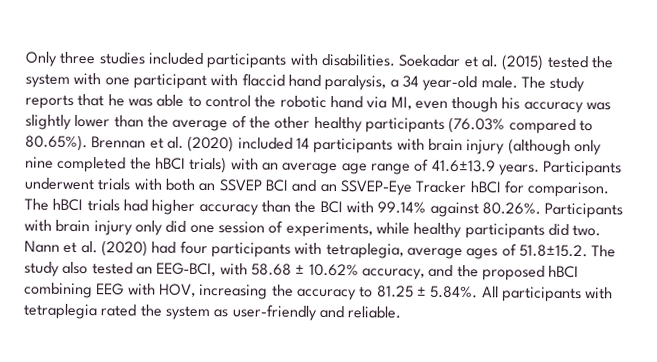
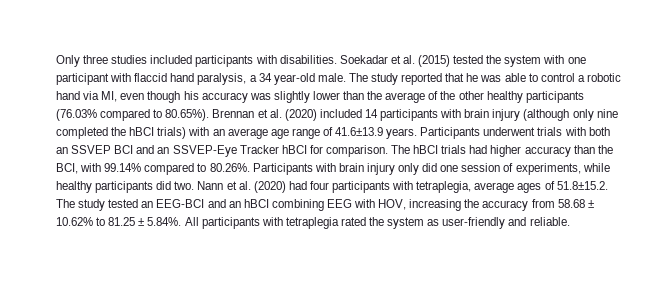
- The study reports that he was able to control the robotic hand via MI, even though his accuracy was slightly lower than the average of the other healthy participants (76.03% compared to 80.65%). Brennan et al. (2020) included 14 participants with brain injury (although only nine completed the hBCI trials) with an average age range of 41.6±13.9 years.
+ The study reported that he was able to control a robotic hand via MI, even though his accuracy was slightly lower than the average of the other healthy participants (76.03% compared to 80.65%). Brennan et al. (2020) included 14 participants with brain injury (although only nine completed the hBCI trials) with an average age range of 41.6±13.9 years.
- The hBCI trials had higher accuracy than the BCI with 99.14% against 80.26%. Participants with brain injury only did one session of experiments, while healthy participants did two.
+ The hBCI trials had higher accuracy than the BCI, with 99.14% compared to 80.26%. Participants with brain injury only did one session of experiments, while healthy participants did two.
- Nann et al. (2020) had four participants with tetraplegia, average ages of 51.8±15.2. The study also tested an EEG-BCI, with 58.68 ± 10.62% accuracy, and the proposed hBCI combining EEG with HOV, increasing the accuracy to 81.25 ± 5.84%. All participants with tetraplegia rated the system as user-friendly and reliable.
+ Nann et al. (2020) had four participants with tetraplegia, average ages of 51.8±15.2. The study tested an EEG-BCI and an hBCI combining EEG with HOV, increasing the accuracy from 58.68 ± 10.62% to 81.25 ± 5.84%. All participants with tetraplegia rated the system as user-friendly and reliable.

